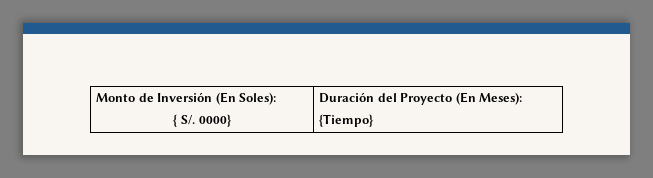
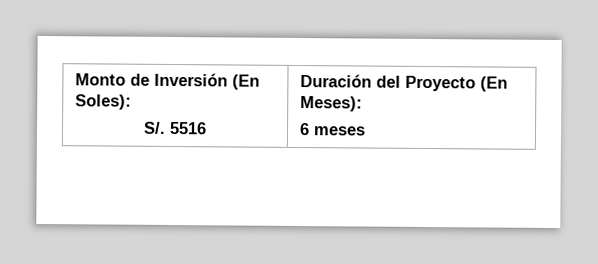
  Monto de Inversión (En Soles):
- { S/. 0000} | Duración del Proyecto (En Meses):
- {Tiempo}
+ S/. 5516 | Duración del Proyecto (En Meses):
+ 6 meses

